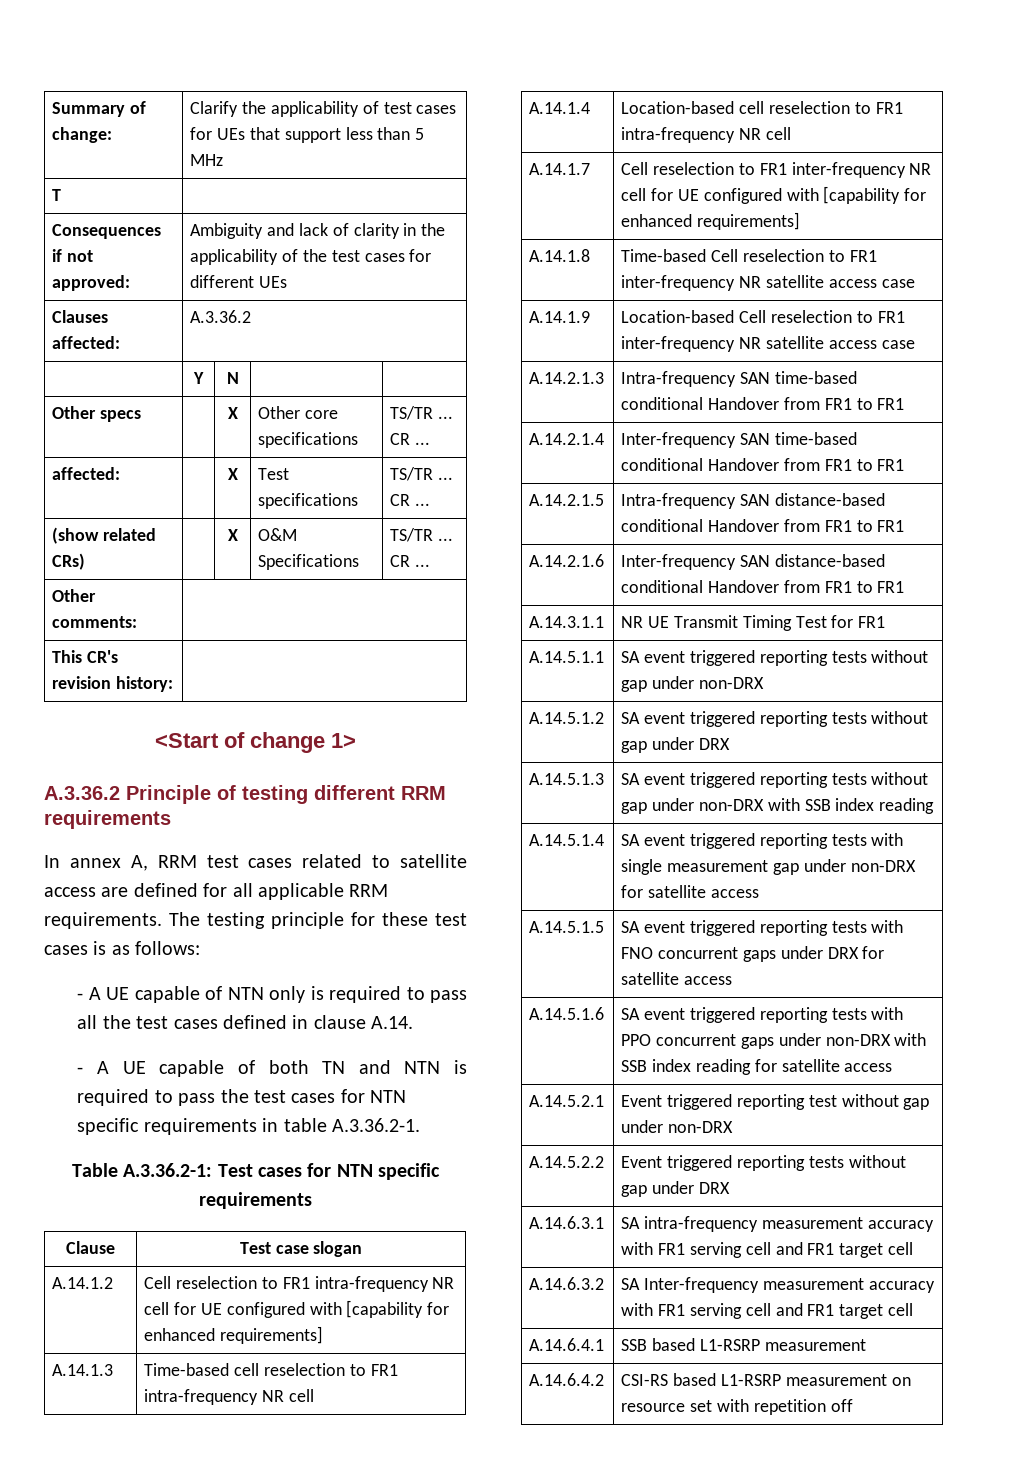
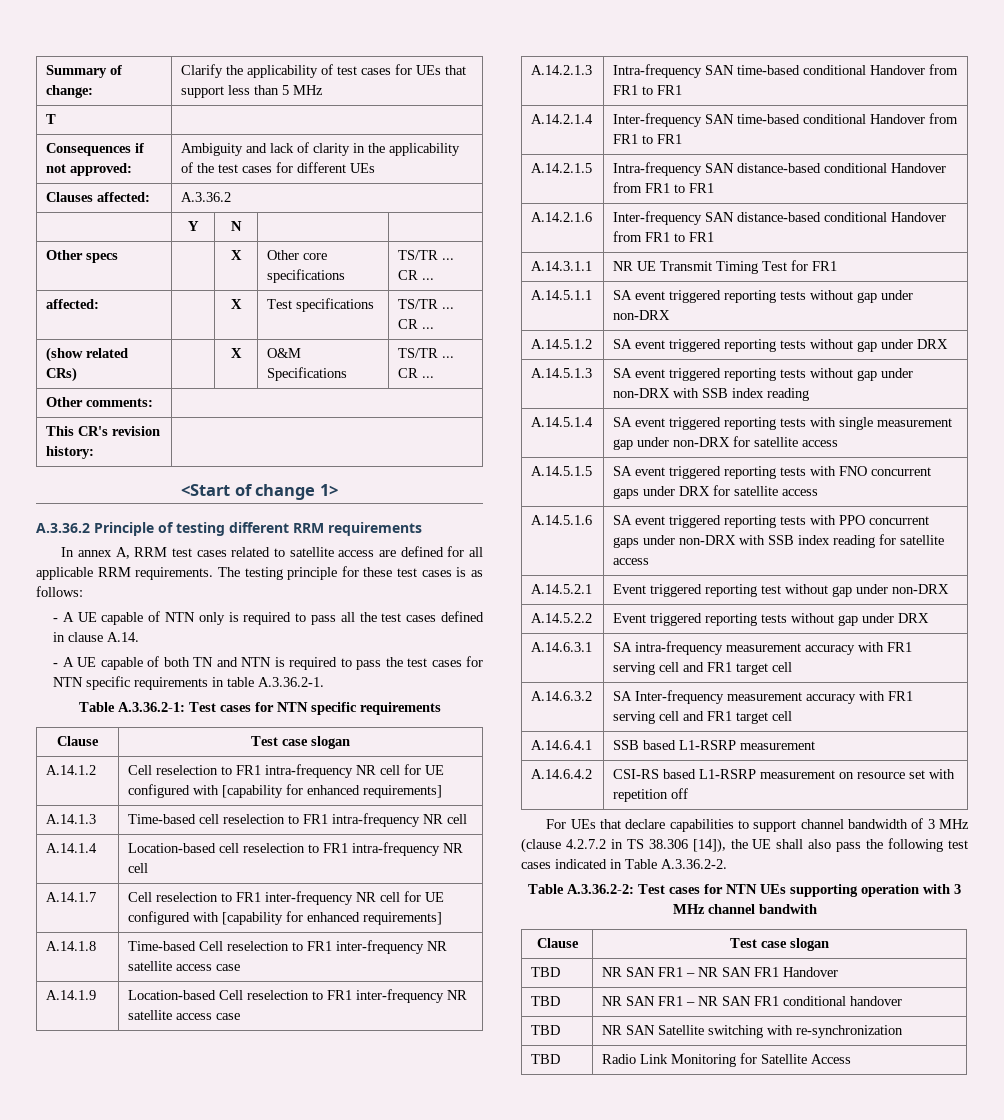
+ For UEs that declare capabilities to support channel bandwidth of 3 MHz (clause 4.2.7.2 in TS 38.306 [14]), the UE shall also pass the following test cases indicated in Table A.3.36.2-2.
+ Table A.3.36.2-2: Test cases for NTN UEs supporting operation with 3 MHz channel bandwith
+ Clause | Test case slogan
+ TBD | NR SAN FR1 – NR SAN FR1 Handover
+ TBD | NR SAN FR1 – NR SAN FR1 conditional handover
+ TBD | NR SAN Satellite switching with re-synchronization
+ TBD | Radio Link Monitoring for Satellite Access

